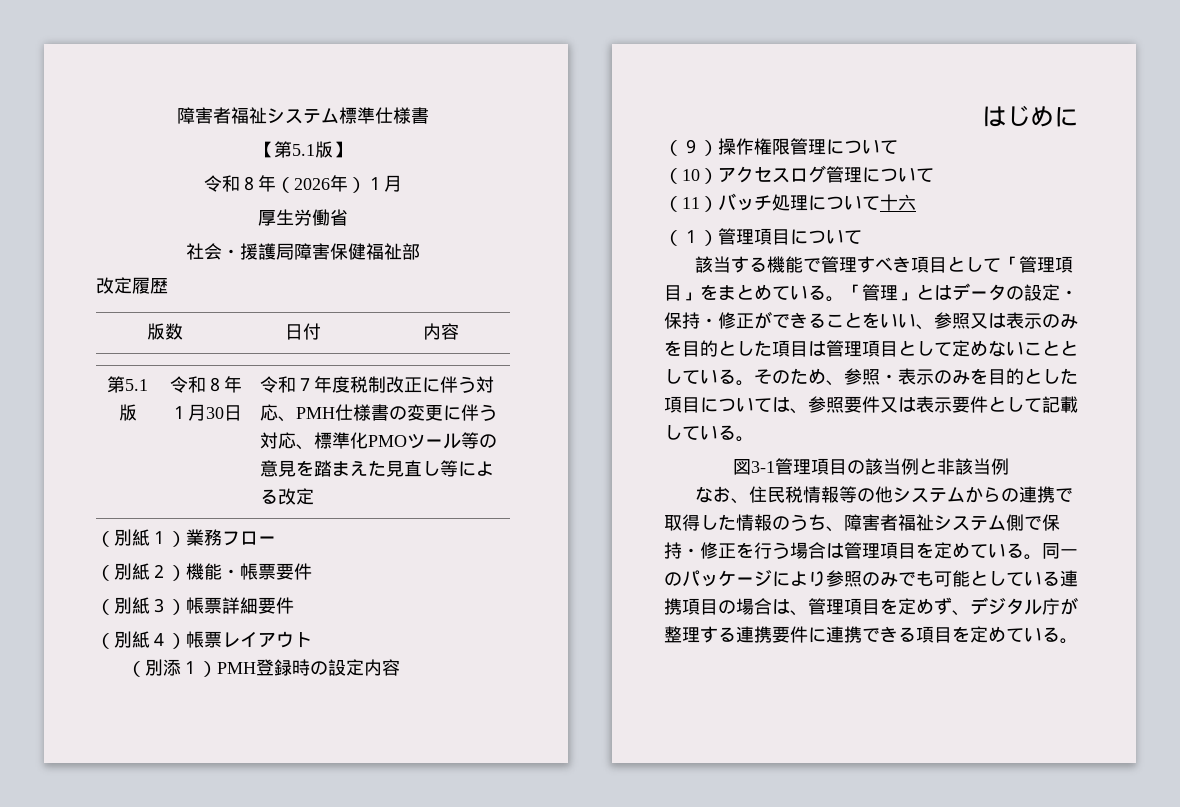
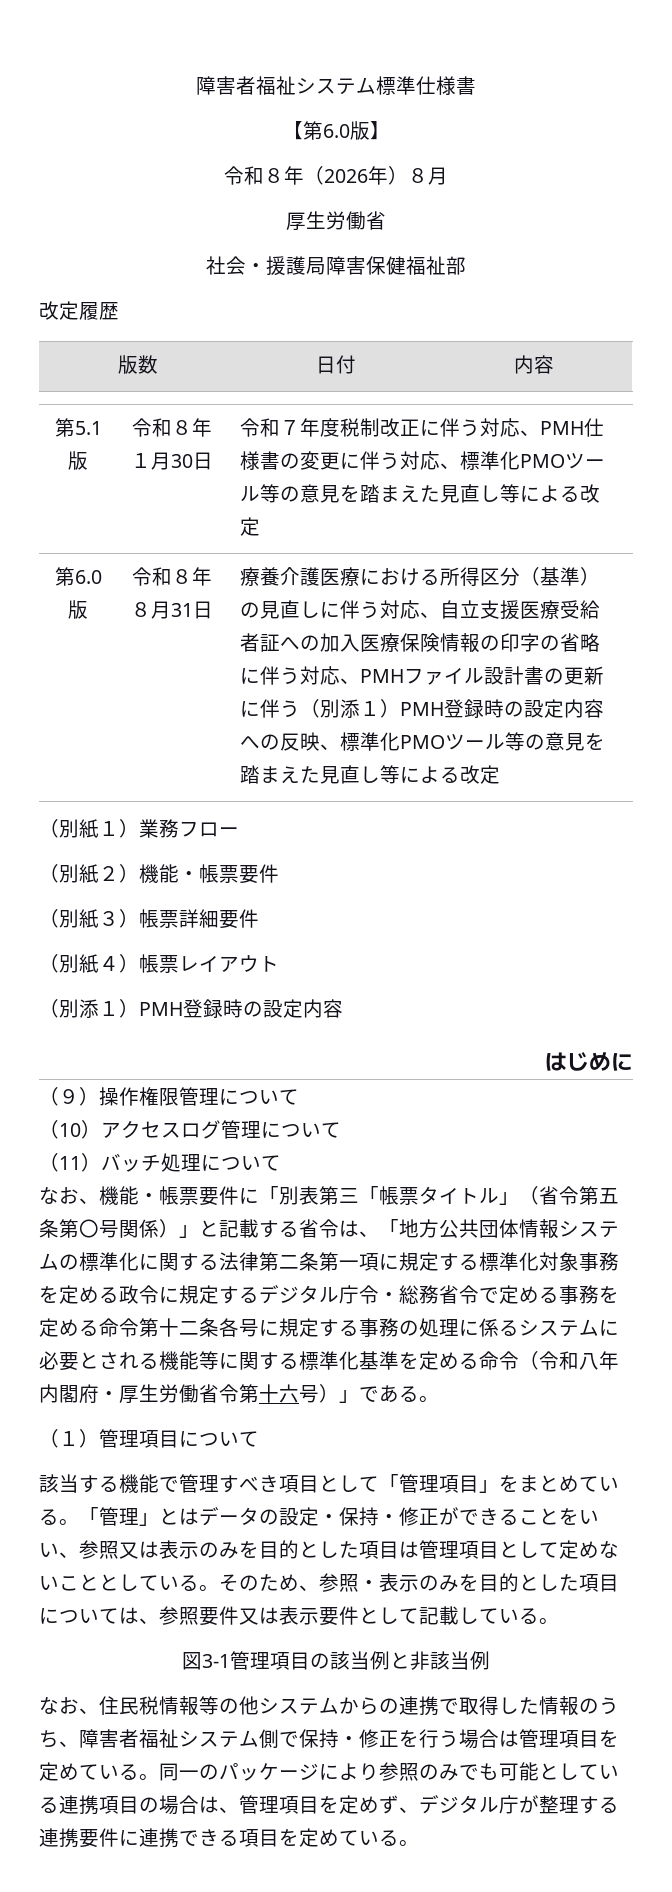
- 【第5.1版】
+ 【第6.0版】
- 令和８年（2026年）１月
+ 令和８年（2026年）８月
+ 第6.0版 | 令和８年８月31日 | 療養介護医療における所得区分（基準）の見直しに伴う対応、自立支援医療受給者証への加入医療保険情報の印字の省略に伴う対応、PMHファイル設計書の更新に伴う（別添１）PMH登録時の設定内容への反映、標準化PMOツール等の意見を踏まえた見直し等による改定
- （11）バッチ処理について十六
+ （11）バッチ処理について
+ なお、機能・帳票要件に「別表第三「帳票タイトル」（省令第五条第〇号関係）」と記載する省令は、「地方公共団体情報システムの標準化に関する法律第二条第一項に規定する標準化対象事務を定める政令に規定するデジタル庁令・総務省令で定める事務を定める命令第十二条各号に規定する事務の処理に係るシステムに必要とされる機能等に関する標準化基準を定める命令（令和八年内閣府・厚生労働省令第十六号）」である。

